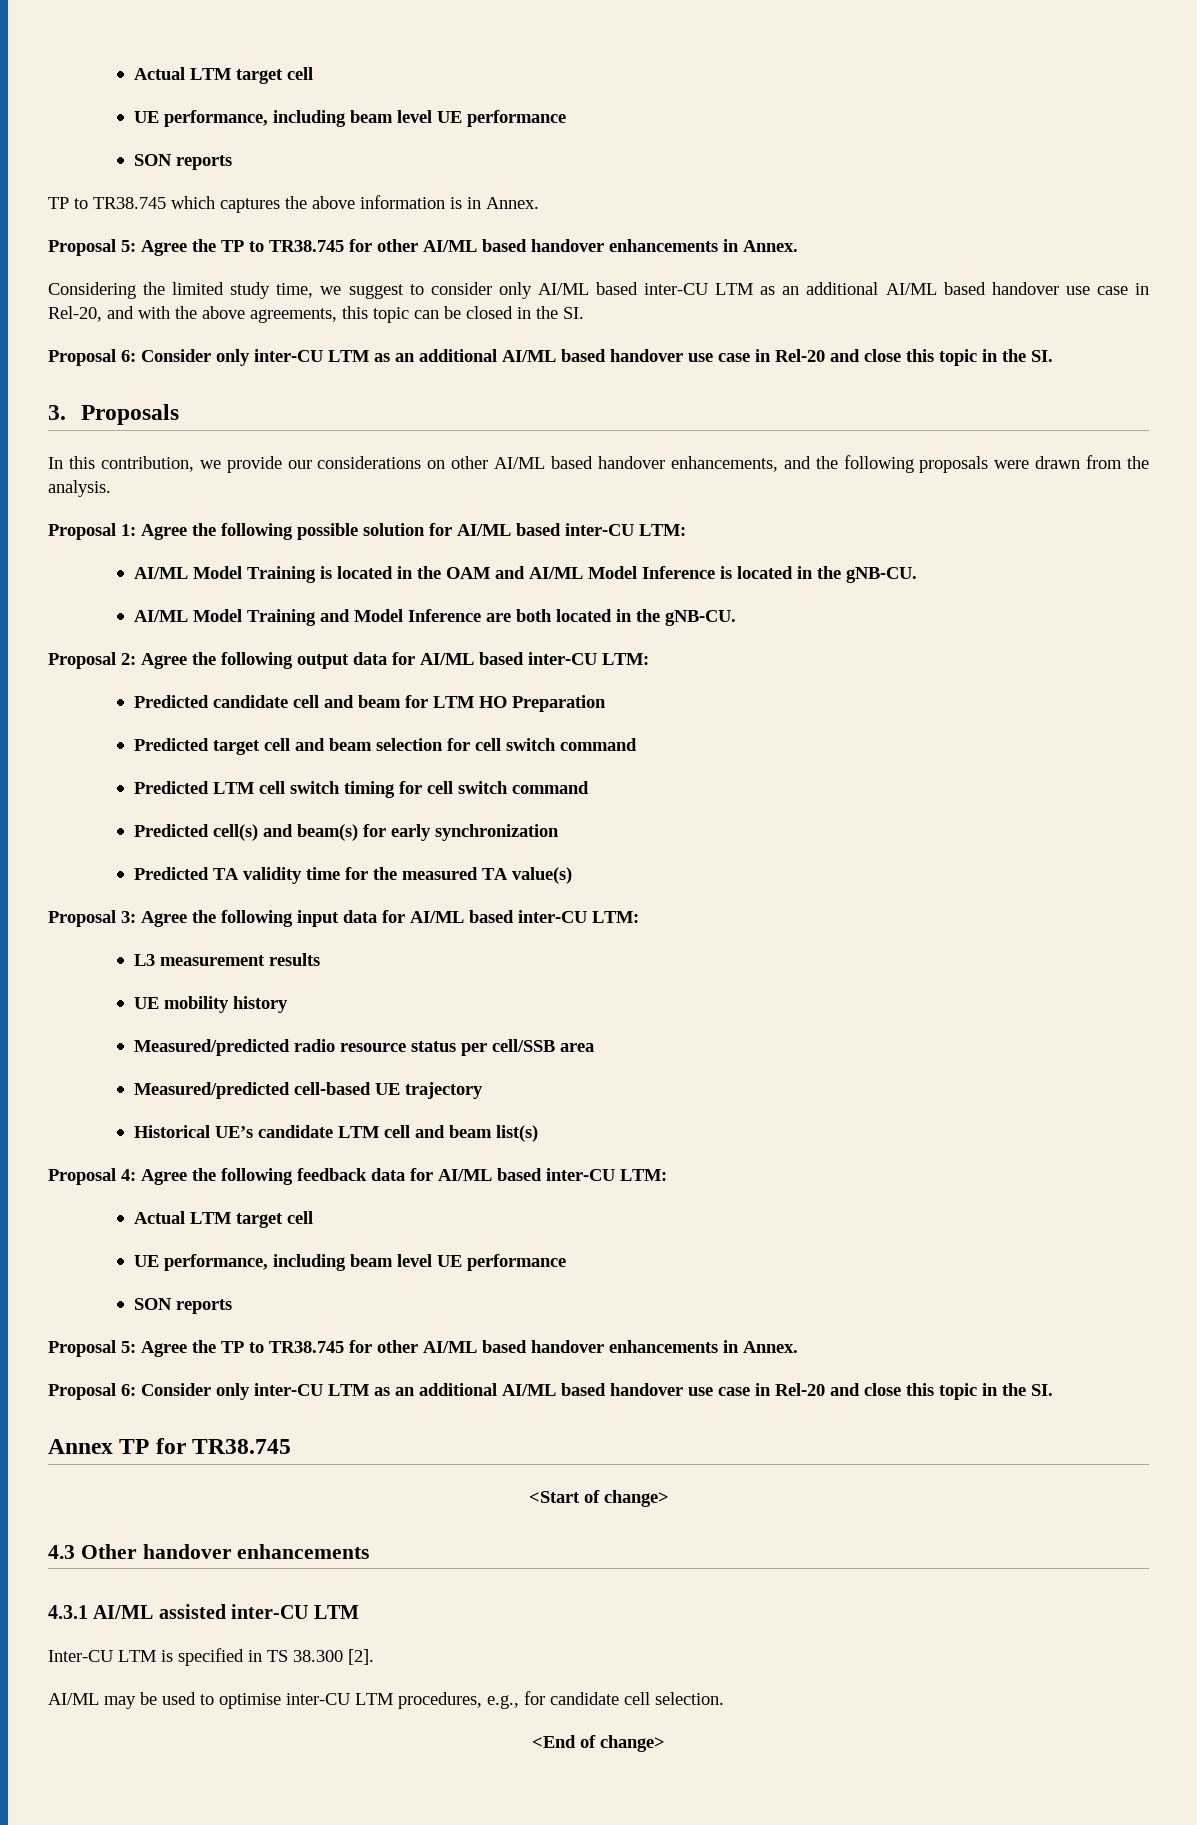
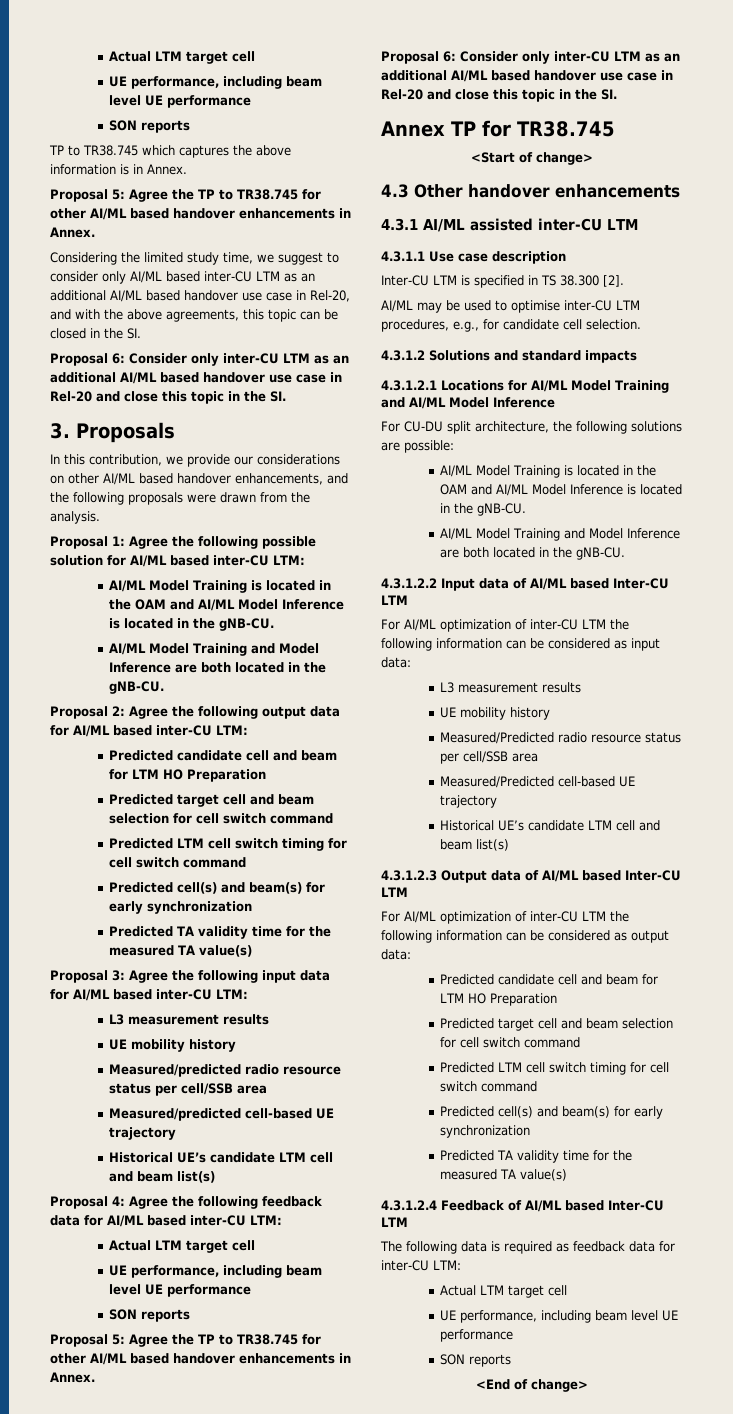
+ 4.3.1.1 Use case description
+ 4.3.1.2 Solutions and standard impacts
+ 4.3.1.2.1 Locations for AI/ML Model Training and AI/ML Model Inference
+ For CU-DU split architecture, the following solutions are possible:
+ AI/ML Model Training is located in the OAM and AI/ML Model Inference is located in the gNB-CU.
+ AI/ML Model Training and Model Inference are both located in the gNB-CU.
+ 4.3.1.2.2 Input data of AI/ML based Inter-CU LTM
+ For AI/ML optimization of inter-CU LTM the following information can be considered as input data:
+ L3 measurement results
+ UE mobility history
+ Measured/Predicted radio resource status per cell/SSB area
+ Measured/Predicted cell-based UE trajectory
+ Historical UE’s candidate LTM cell and beam list(s)
+ 4.3.1.2.3 Output data of AI/ML based Inter-CU LTM
+ For AI/ML optimization of inter-CU LTM the following information can be considered as output data:
+ Predicted candidate cell and beam for LTM HO Preparation
+ Predicted target cell and beam selection for cell switch command
+ Predicted LTM cell switch timing for cell switch command
+ Predicted cell(s) and beam(s) for early synchronization
+ Predicted TA validity time for the measured TA value(s)
+ 4.3.1.2.4 Feedback of AI/ML based Inter-CU LTM
+ The following data is required as feedback data for inter-CU LTM:
+ Actual LTM target cell
+ UE performance, including beam level UE performance
+ SON reports

